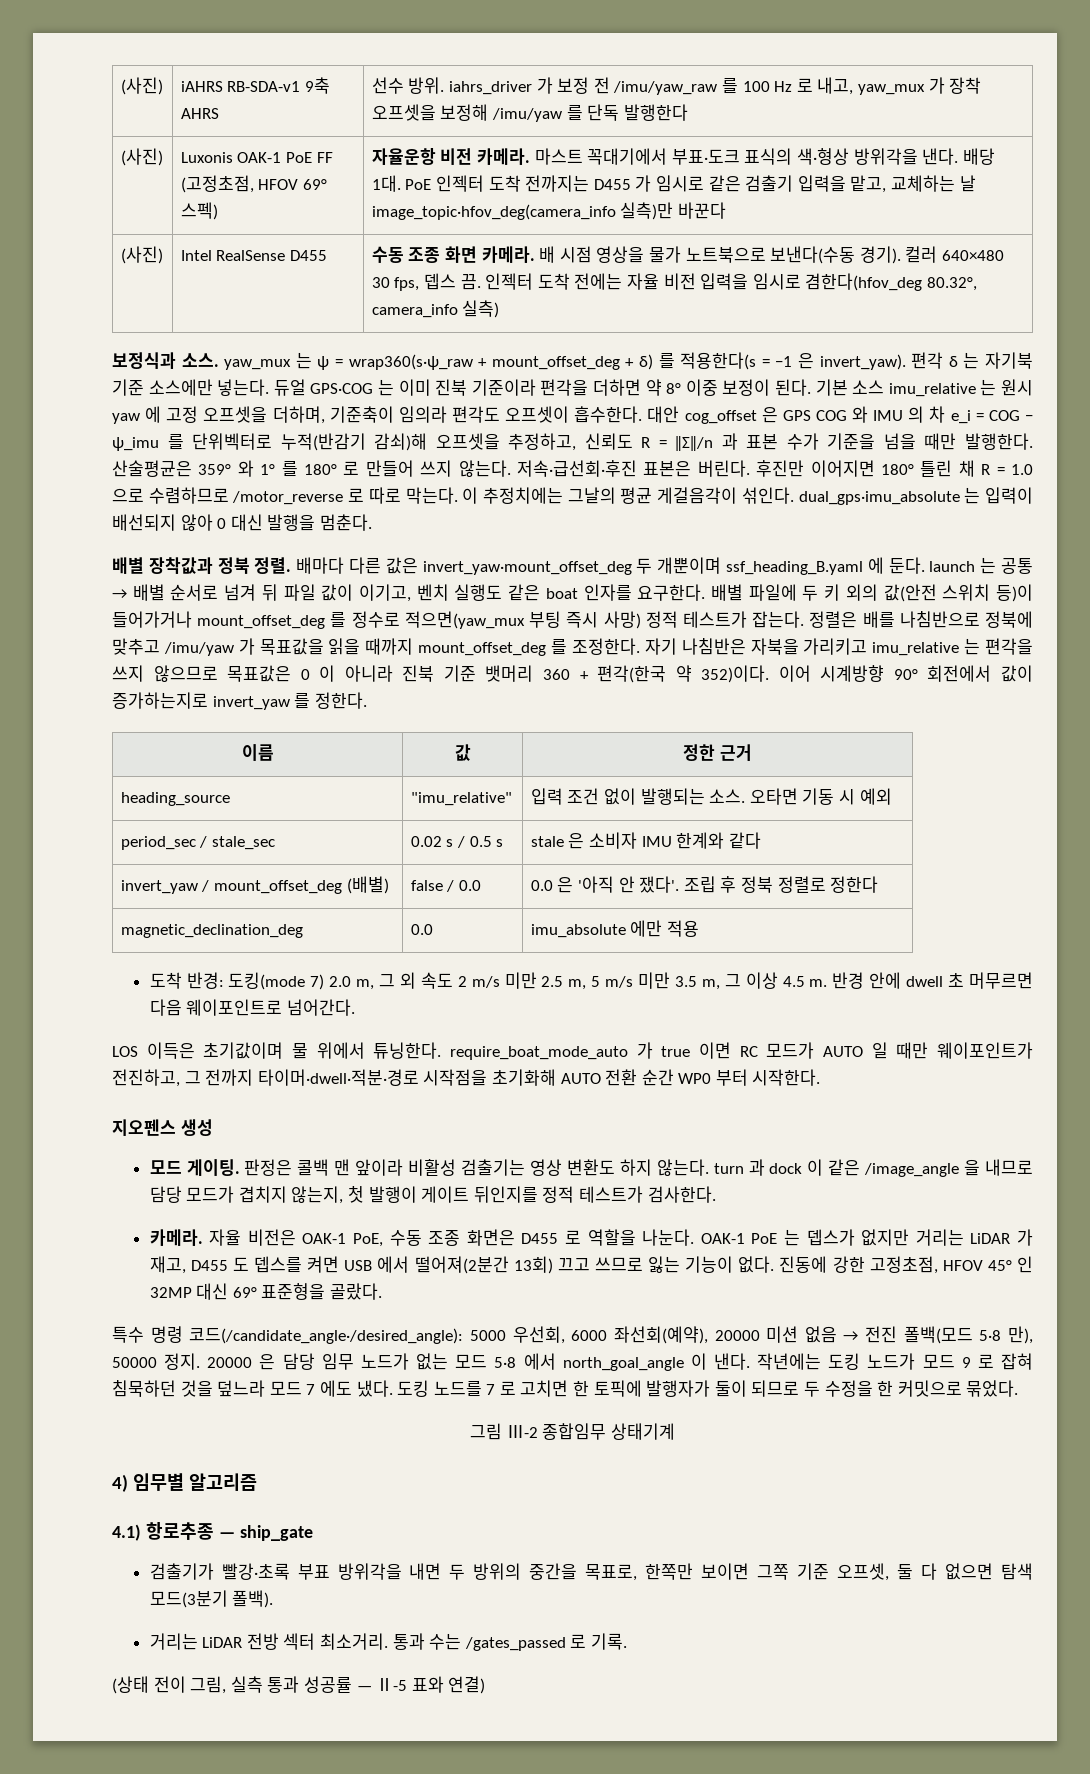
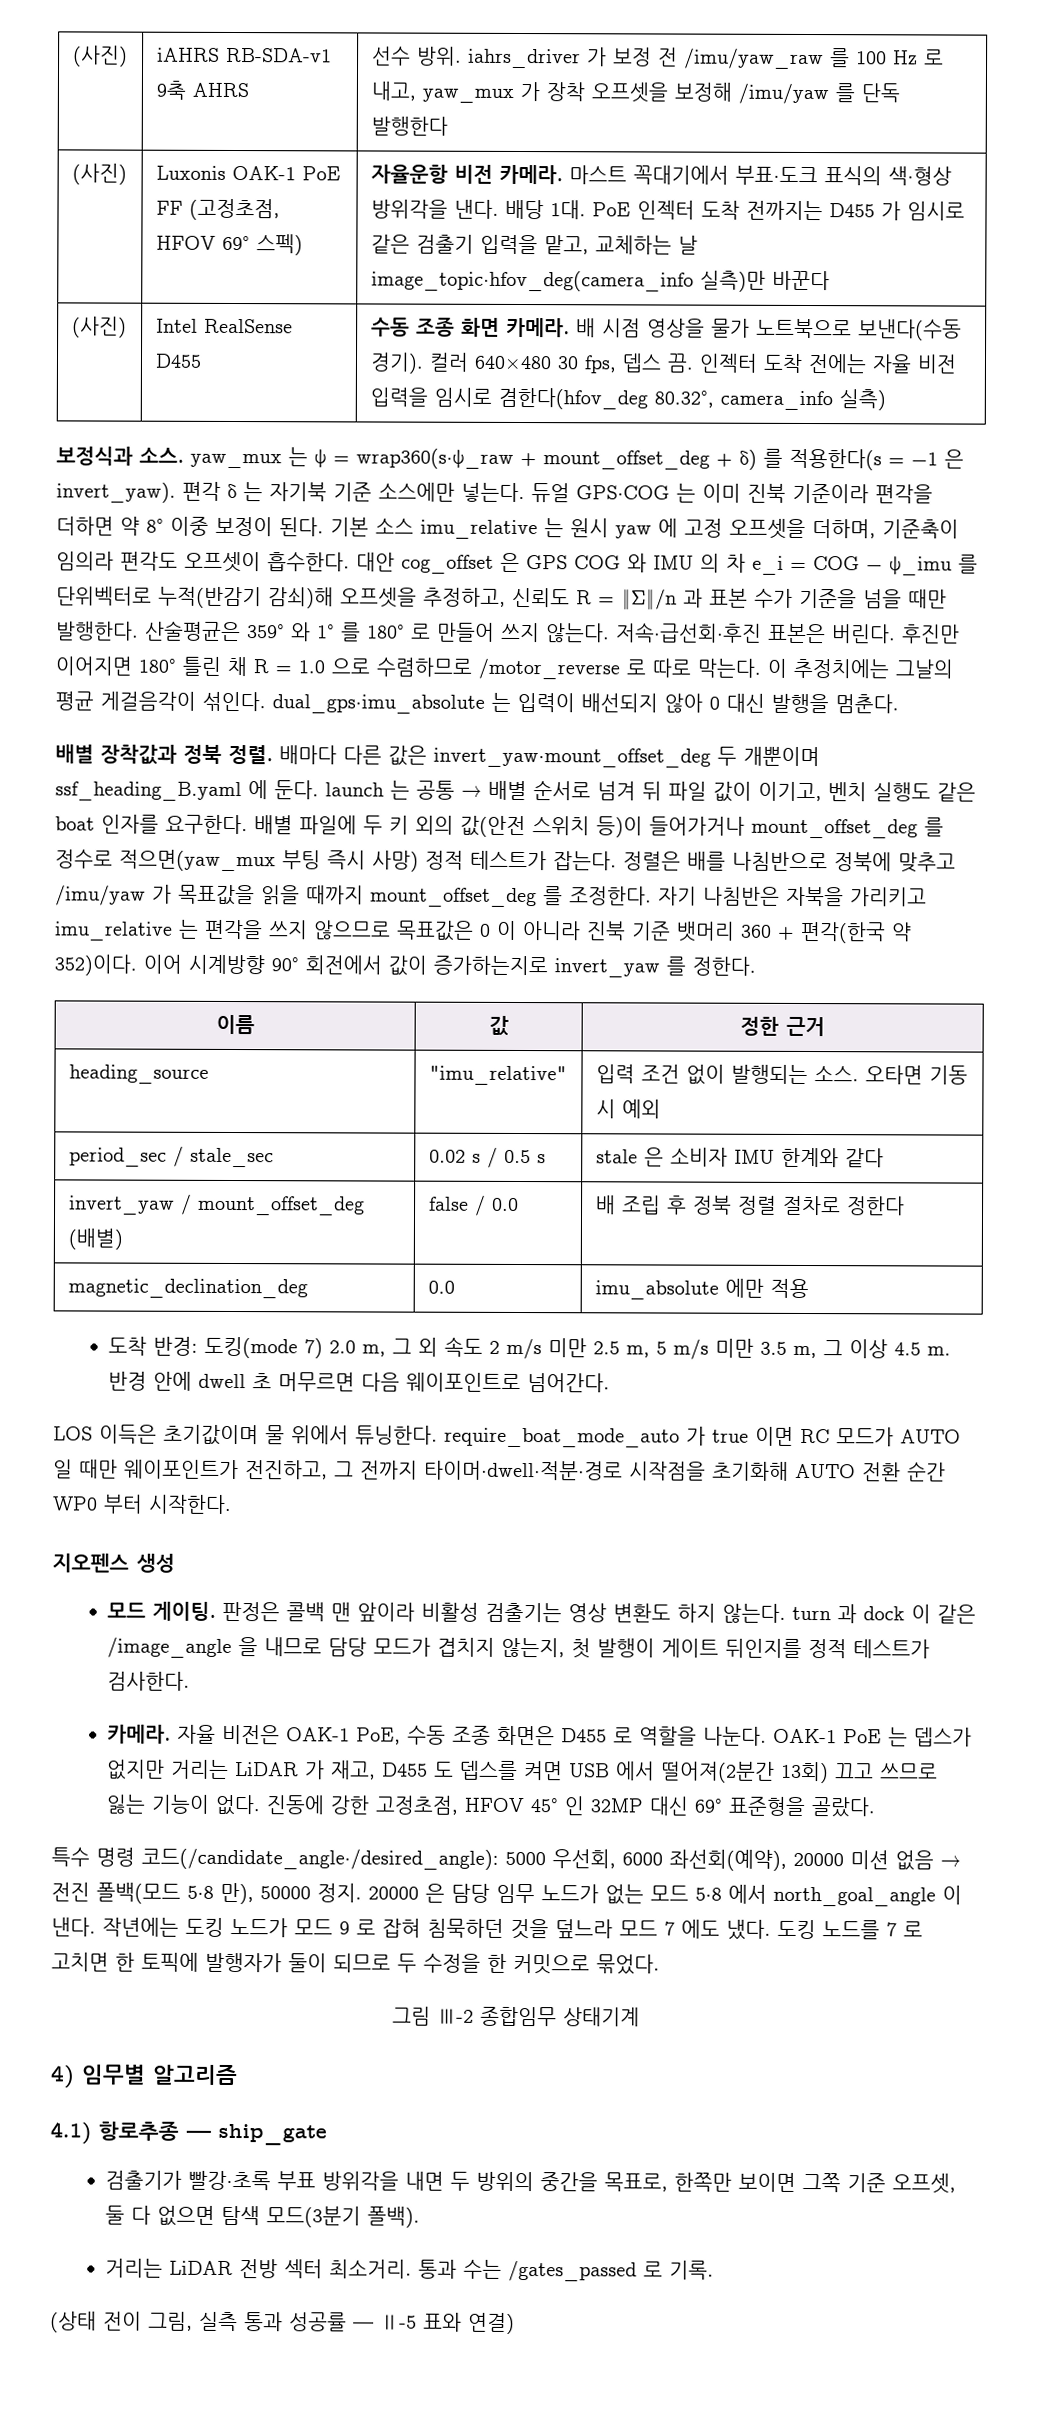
- invert_yaw / mount_offset_deg (배별) | false / 0.0 | 0.0 은 '아직 안 쟀다'. 조립 후 정북 정렬로 정한다
+ invert_yaw / mount_offset_deg (배별) | false / 0.0 | 배 조립 후 정북 정렬 절차로 정한다

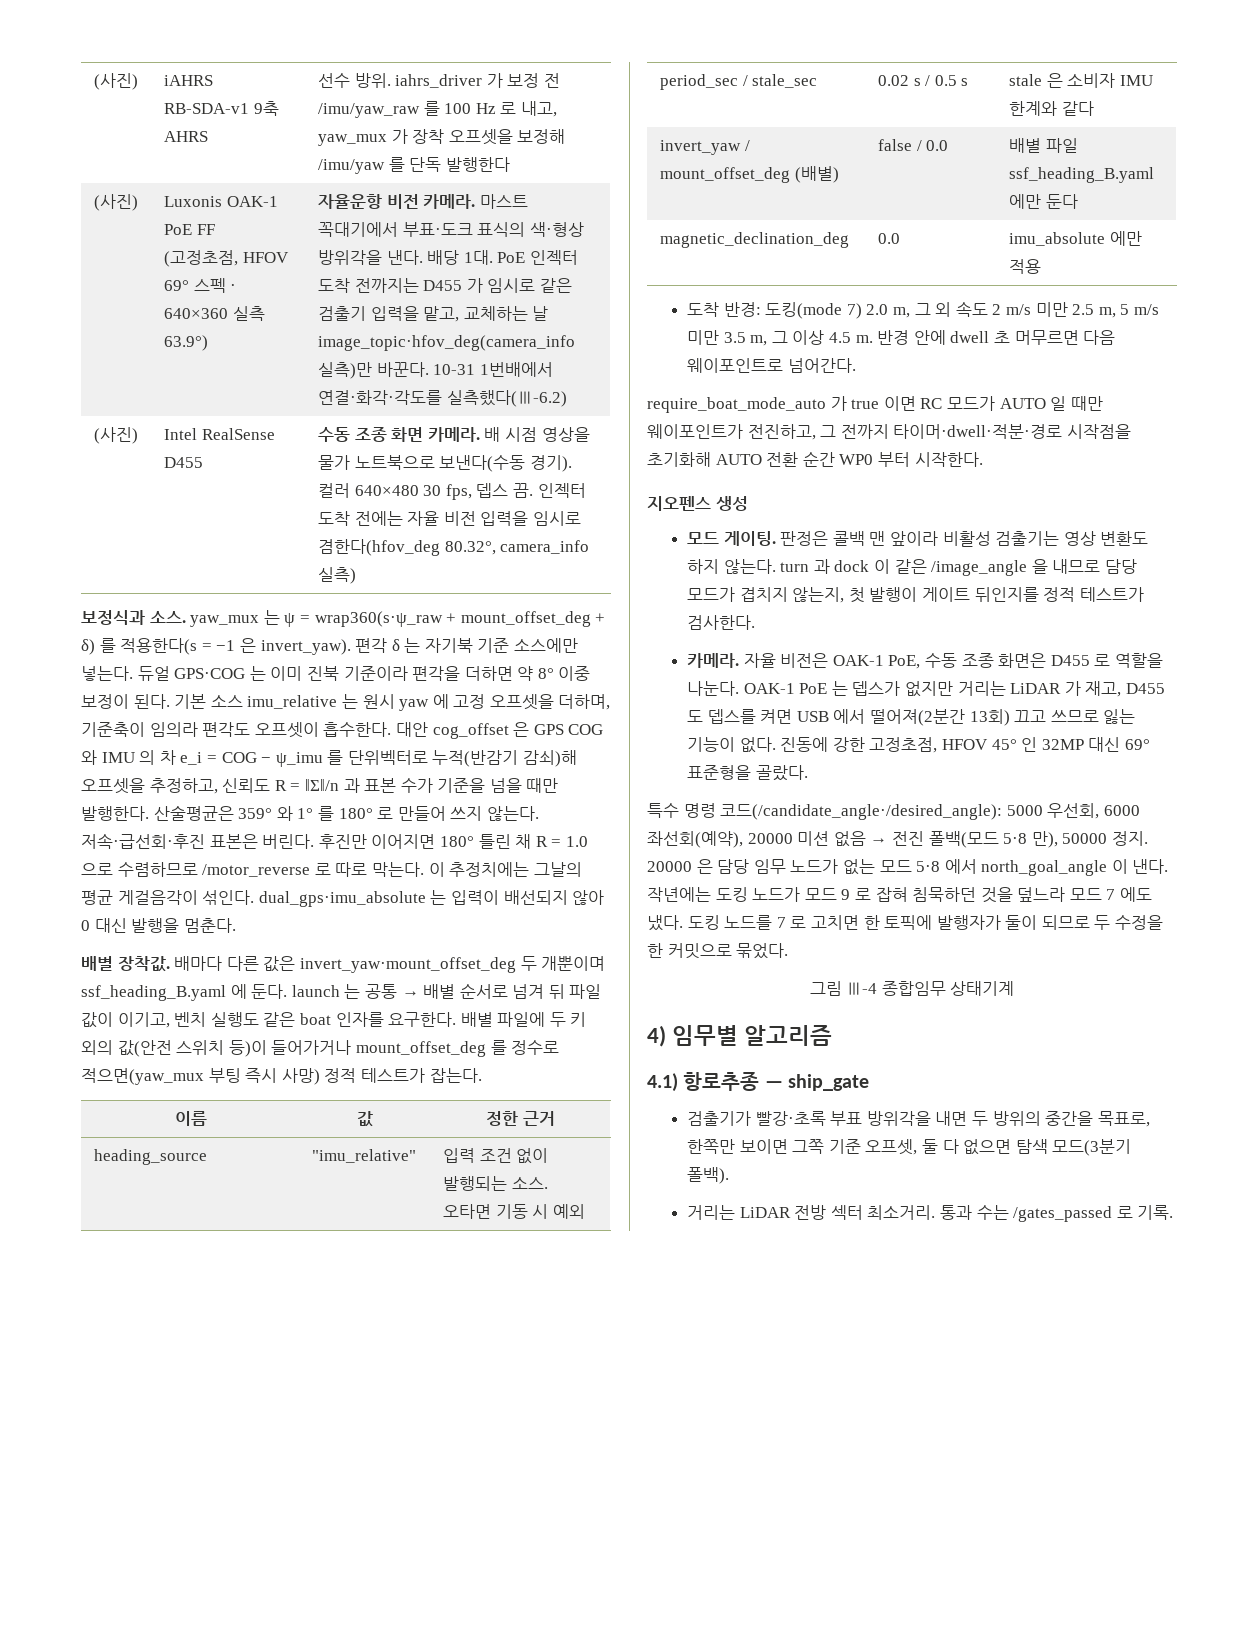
- Luxonis OAK-1 PoE FF (고정초점, HFOV 69° 스펙)
+ Luxonis OAK-1 PoE FF (고정초점, HFOV 69° 스펙 · 640×360 실측 63.9°)
- PoE 인젝터 도착 전까지는 D455 가 임시로 같은 검출기 입력을 맡고, 교체하는 날 image_topic·hfov_deg(camera_info 실측)만 바꾼다
+ PoE 인젝터 도착 전까지는 D455 가 임시로 같은 검출기 입력을 맡고, 교체하는 날 image_topic·hfov_deg(camera_info 실측)만 바꾼다. 10-31 1번배에서 연결·화각·각도를 실측했다(Ⅲ-6.2)
- 배별 장착값과 정북 정렬.
+ 배별 장착값.
- 정렬은 배를 나침반으로 정북에 맞추고 /imu/yaw 가 목표값을 읽을 때까지 mount_offset_deg 를 조정한다. 자기 나침반은 자북을 가리키고 imu_relative 는 편각을 쓰지 않으므로 목표값은 0 이 아니라 진북 기준 뱃머리 360 + 편각(한국 약 352)이다. 이어 시계방향 90° 회전에서 값이 증가하는지로 invert_yaw 를 정한다.
- invert_yaw / mount_offset_deg (배별) | false / 0.0 | 배 조립 후 정북 정렬 절차로 정한다
+ invert_yaw / mount_offset_deg (배별) | false / 0.0 | 배별 파일 ssf_heading_B.yaml 에만 둔다
- LOS 이득은 초기값이며 물 위에서 튜닝한다. require_boat_mode_auto 가 true 이면 RC 모드가 AUTO 일 때만 웨이포인트가 전진하고, 그 전까지 타이머·dwell·적분·경로 시작점을 초기화해 AUTO 전환 순간 WP0 부터 시작한다.
+ require_boat_mode_auto 가 true 이면 RC 모드가 AUTO 일 때만 웨이포인트가 전진하고, 그 전까지 타이머·dwell·적분·경로 시작점을 초기화해 AUTO 전환 순간 WP0 부터 시작한다.
- 그림 Ⅲ-2 종합임무 상태기계
+ 그림 Ⅲ-4 종합임무 상태기계
- (상태 전이 그림, 실측 통과 성공률 — Ⅱ-5 표와 연결)

